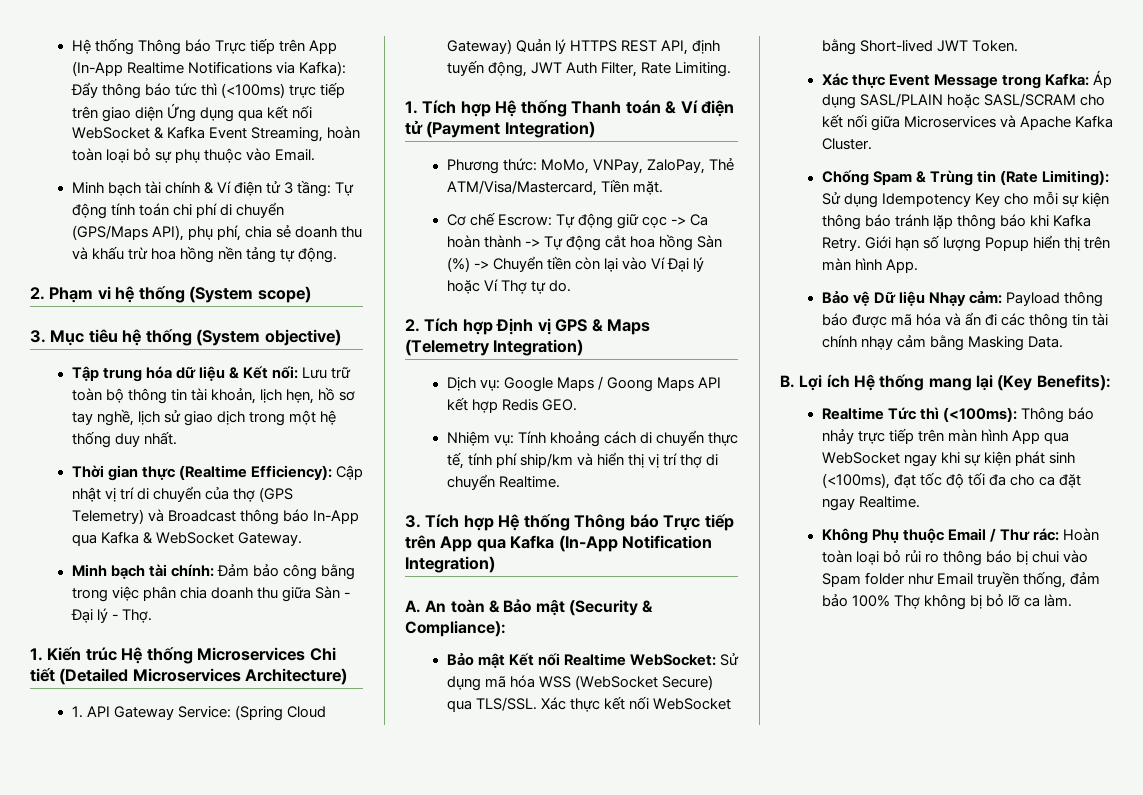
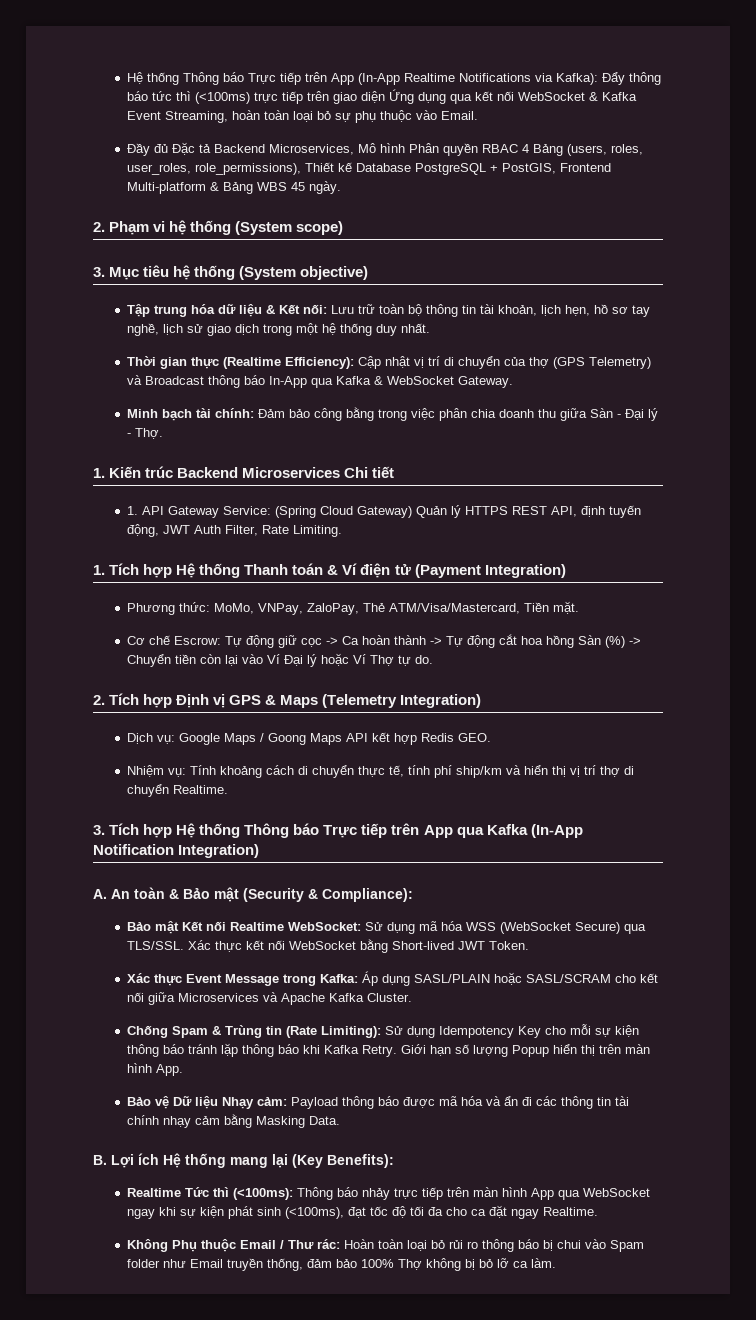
- Minh bạch tài chính & Ví điện tử 3 tầng: Tự động tính toán chi phí di chuyển (GPS/Maps API), phụ phí, chia sẻ doanh thu và khấu trừ hoa hồng nền tảng tự động.
+ Đầy đủ Đặc tả Backend Microservices, Mô hình Phân quyền RBAC 4 Bảng (users, roles, user_roles, role_permissions), Thiết kế Database PostgreSQL + PostGIS, Frontend Multi-platform & Bảng WBS 45 ngày.
- 1. Kiến trúc Hệ thống Microservices Chi tiết (Detailed Microservices Architecture)
+ 1. Kiến trúc Backend Microservices Chi tiết

